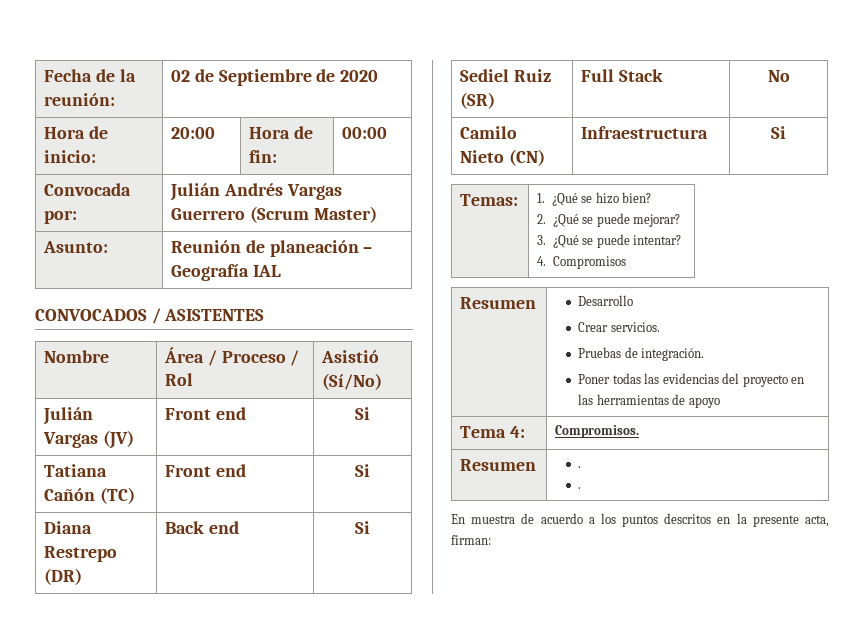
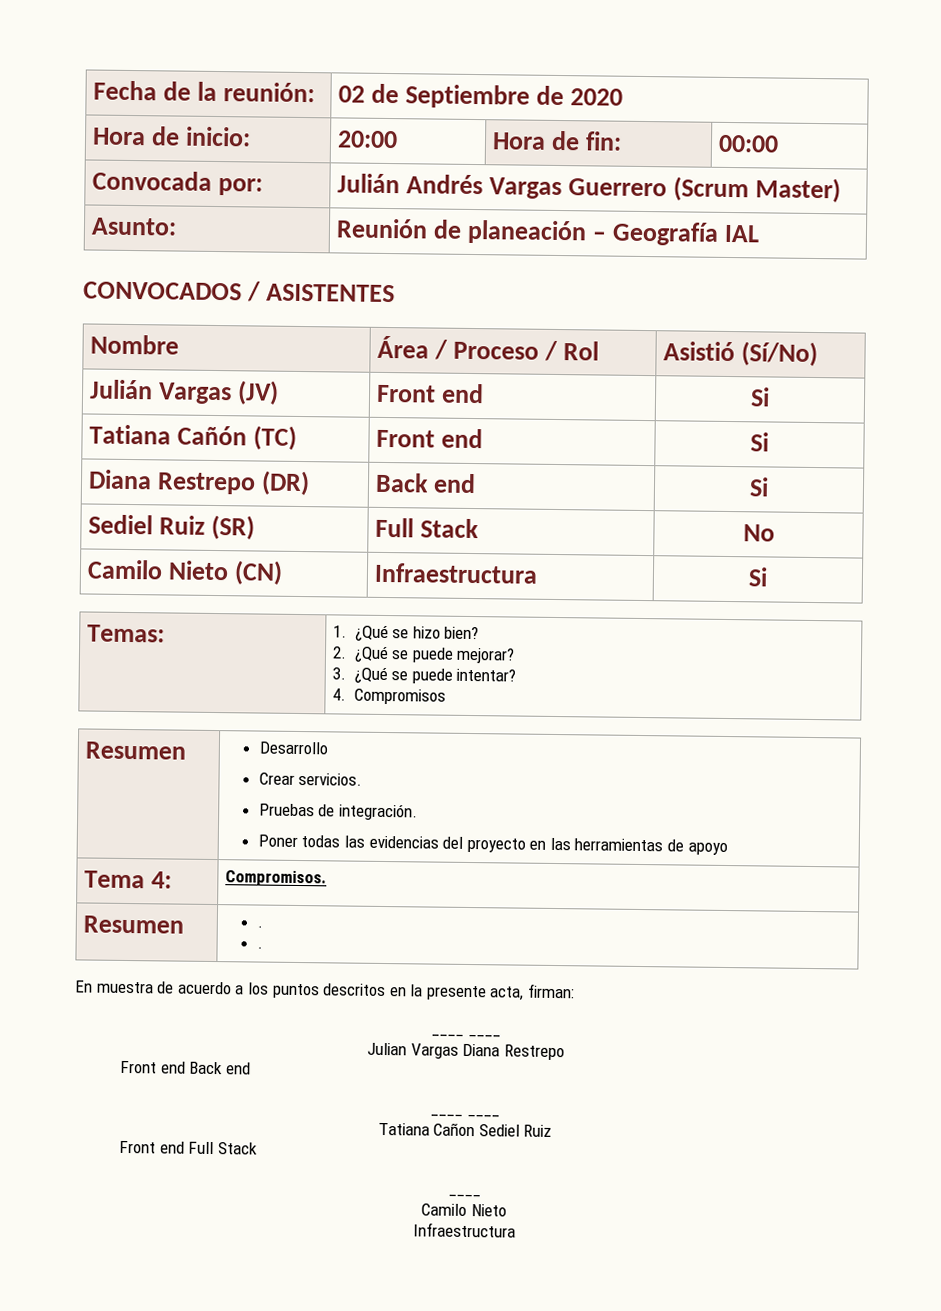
  En muestra de acuerdo a los puntos descritos en la presente acta, firman:
+ ____ ____
+ Julian Vargas Diana Restrepo
+ Front end Back end
+ ____ ____
+ Tatiana Cañon Sediel Ruiz
+ Front end Full Stack
+ ____
+ Camilo Nieto
+ Infraestructura

